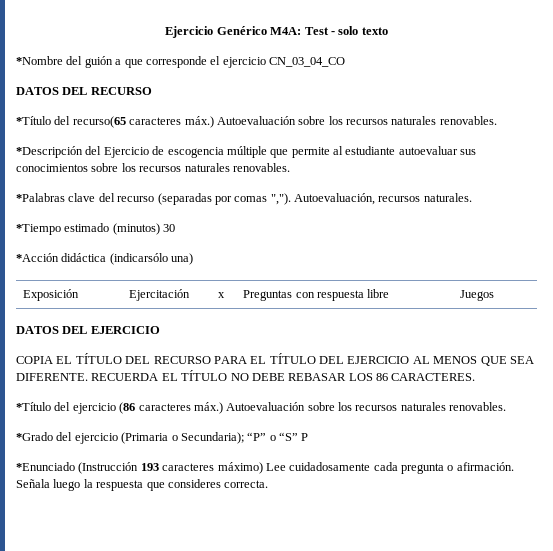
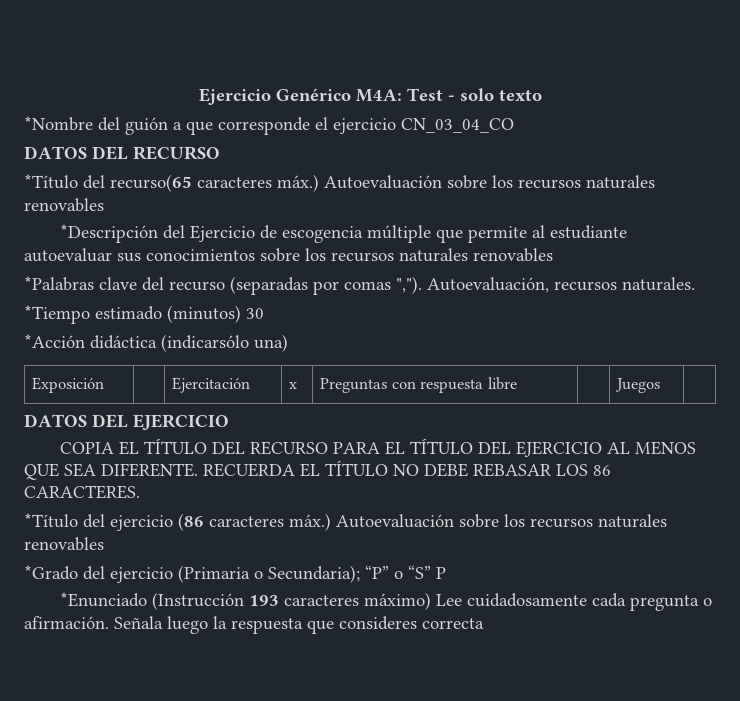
- *Título del recurso(65 caracteres máx.) Autoevaluación sobre los recursos naturales renovables.
+ *Título del recurso(65 caracteres máx.) Autoevaluación sobre los recursos naturales renovables
- *Descripción del Ejercicio de escogencia múltiple que permite al estudiante autoevaluar sus conocimientos sobre los recursos naturales renovables.
+ *Descripción del Ejercicio de escogencia múltiple que permite al estudiante autoevaluar sus conocimientos sobre los recursos naturales renovables
- *Título del ejercicio (86 caracteres máx.) Autoevaluación sobre los recursos naturales renovables.
+ *Título del ejercicio (86 caracteres máx.) Autoevaluación sobre los recursos naturales renovables
- Señala luego la respuesta que consideres correcta.
+ Señala luego la respuesta que consideres correcta

